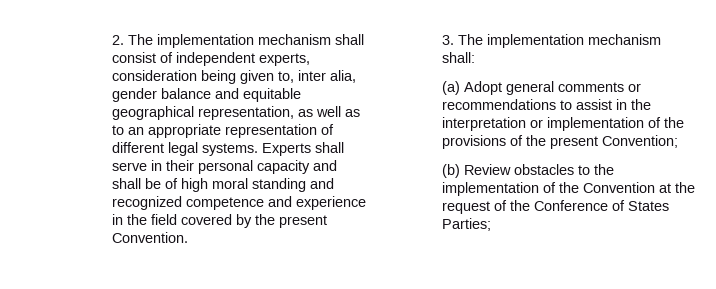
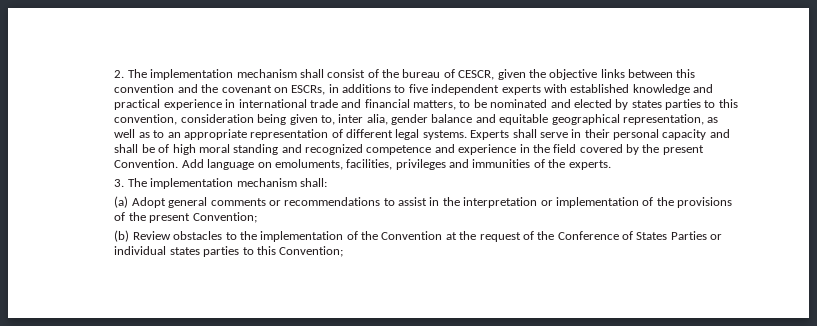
- 2. The implementation mechanism shall consist of independent experts, consideration being given to, inter alia, gender balance and equitable geographical representation, as well as to an appropriate representation of different legal systems.
+ 2. The implementation mechanism shall consist of the bureau of CESCR, given the objective links between this convention and the covenant on ESCRs, in additions to five independent experts with established knowledge and practical experience in international trade and financial matters, to be nominated and elected by states parties to this convention, consideration being given to, inter alia, gender balance and equitable geographical representation, as well as to an appropriate representation of different legal systems.
+ Add language on emoluments, facilities, privileges and immunities of the experts.
- (b) Review obstacles to the implementation of the Convention at the request of the Conference of States Parties;
+ (b) Review obstacles to the implementation of the Convention at the request of the Conference of States Parties or individual states parties to this Convention;

